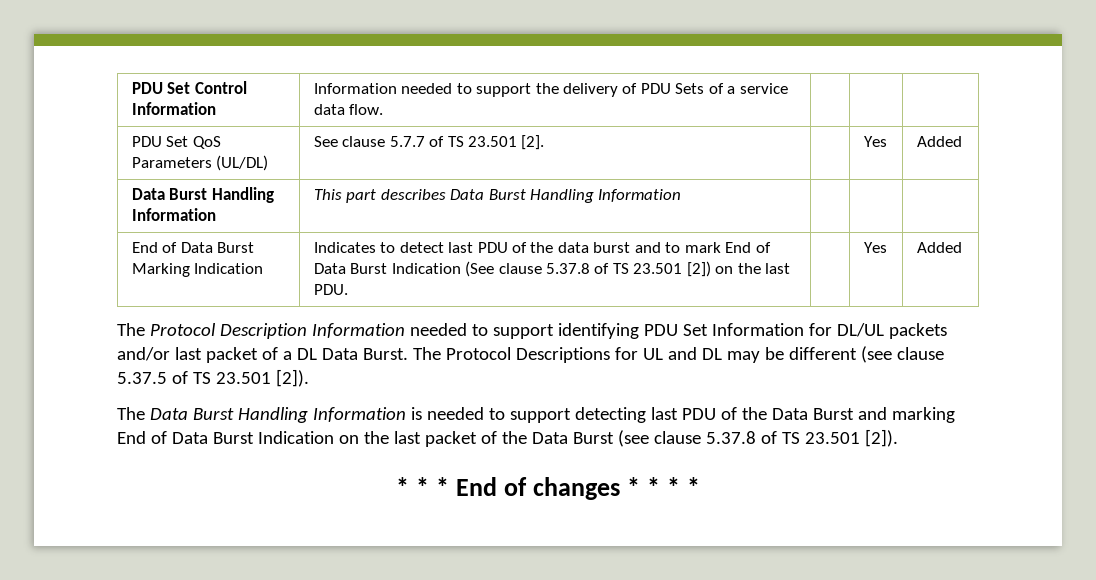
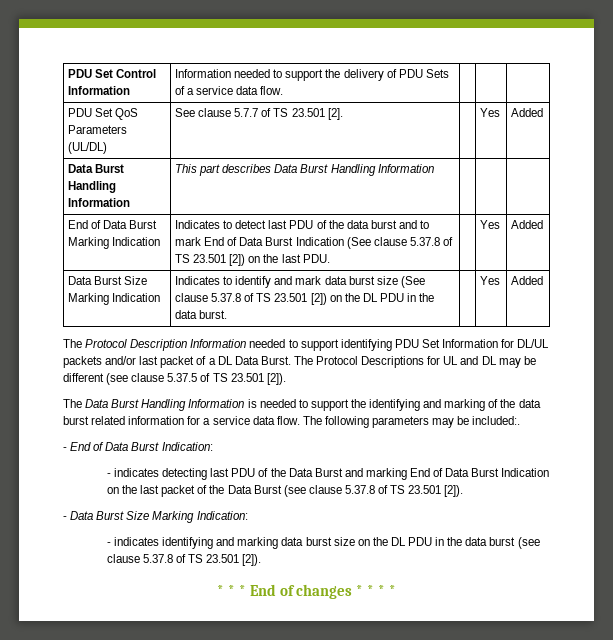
+ Data Burst Size Marking Indication | Indicates to identify and mark data burst size (See clause 5.37.8 of TS 23.501 [2]) on the DL PDU in the data burst. | | Yes | Added
- The Data Burst Handling Information is needed to support detecting last PDU of the Data Burst and marking End of Data Burst Indication on the last packet of the Data Burst (see clause 5.37.8 of TS 23.501 [2]).
+ The Data Burst Handling Information is needed to support the identifying and marking of the data burst related information for a service data flow. The following parameters may be included:.
+ - End of Data Burst Indication:
+ - indicates detecting last PDU of the Data Burst and marking End of Data Burst Indication on the last packet of the Data Burst (see clause 5.37.8 of TS 23.501 [2]).
+ - Data Burst Size Marking Indication:
+ - indicates identifying and marking data burst size on the DL PDU in the data burst (see clause 5.37.8 of TS 23.501 [2]).

